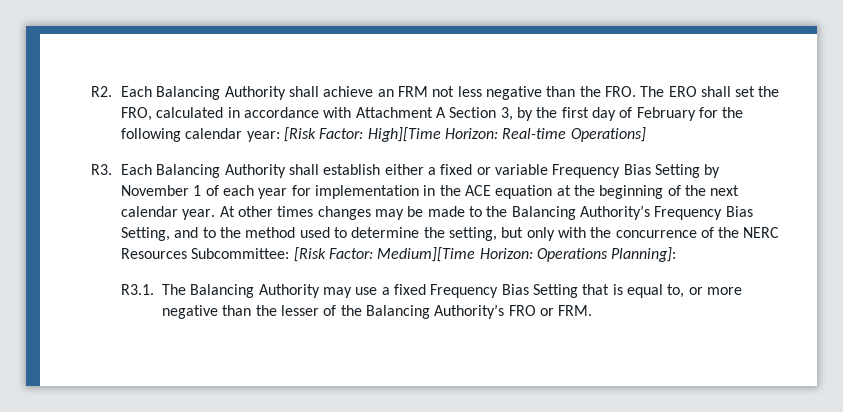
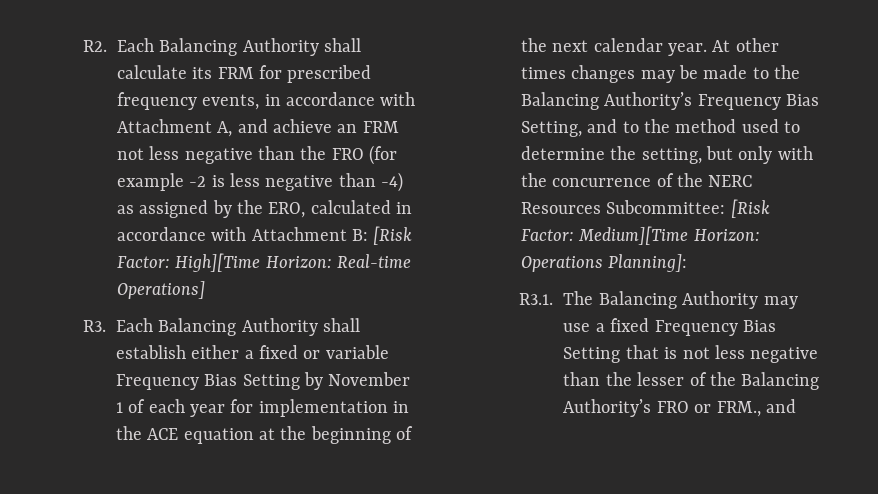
- R2. Each Balancing Authority shall achieve an FRM not less negative than the FRO. The ERO shall set the FRO, calculated in accordance with Attachment A Section 3, by the first day of February for the following calendar year: [Risk Factor: High][Time Horizon: Real-time Operations]
+ R2. Each Balancing Authority shall calculate its FRM for prescribed frequency events, in accordance with Attachment A, and achieve an FRM not less negative than the FRO (for example -2 is less negative than -4) as assigned by the ERO, calculated in accordance with Attachment B: [Risk Factor: High][Time Horizon: Real-time Operations]
- R3.1. The Balancing Authority may use a fixed Frequency Bias Setting that is equal to, or more negative than the lesser of the Balancing Authority’s FRO or FRM.
+ R3.1. The Balancing Authority may use a fixed Frequency Bias Setting that is not less negative than the lesser of the Balancing Authority’s FRO or FRM., and

